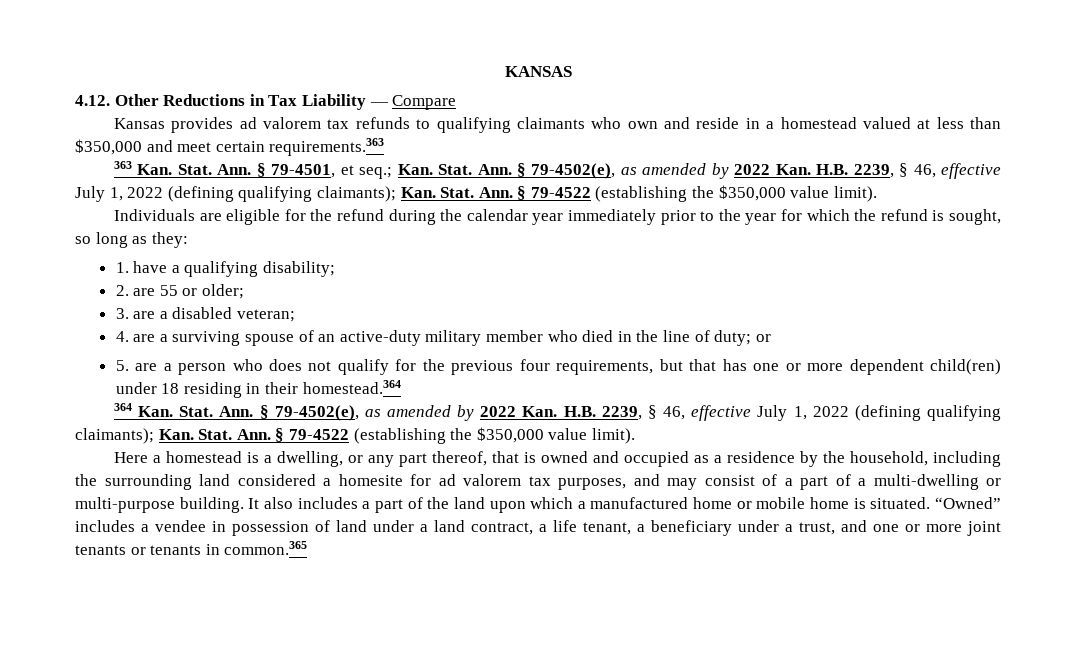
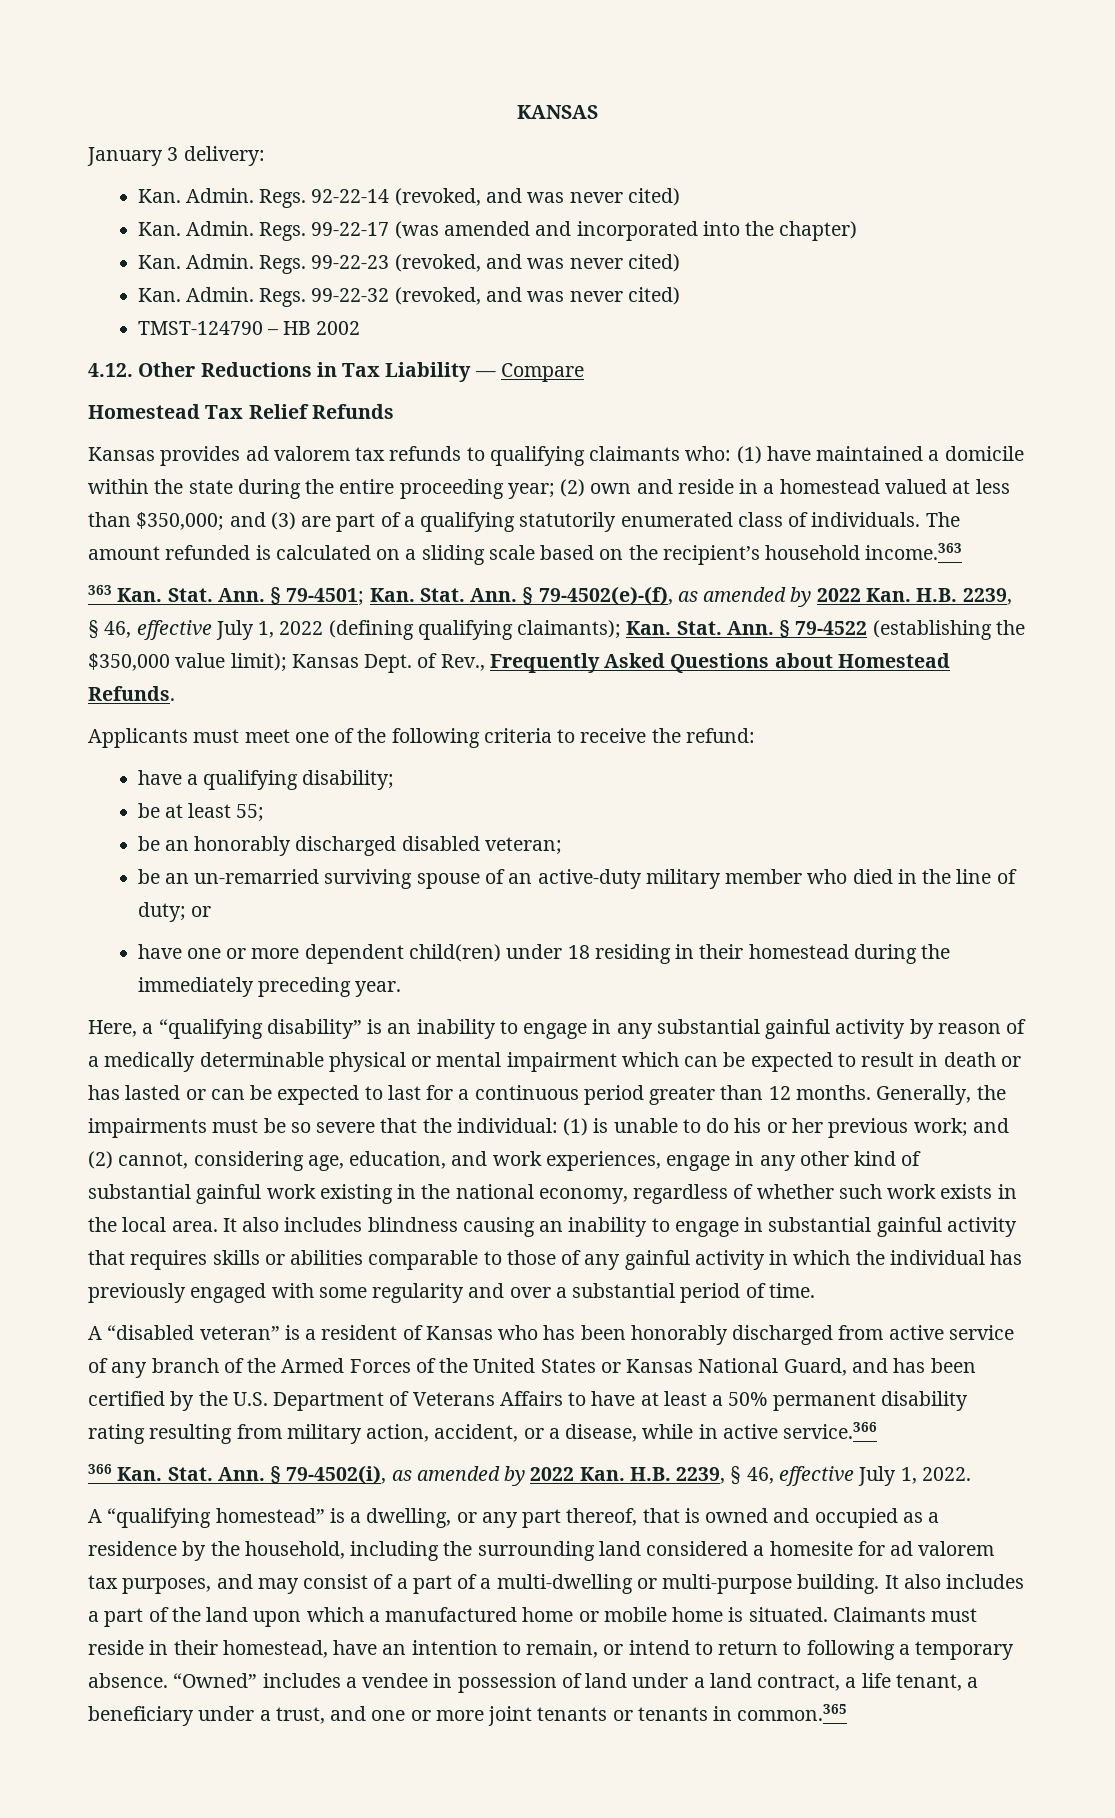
+ January 3 delivery:
+ Kan. Admin. Regs. 92-22-14 (revoked, and was never cited)
+ Kan. Admin. Regs. 99-22-17 (was amended and incorporated into the chapter)
+ Kan. Admin. Regs. 99-22-23 (revoked, and was never cited)
+ Kan. Admin. Regs. 99-22-32 (revoked, and was never cited)
+ TMST-124790 – HB 2002
+ Homestead Tax Relief Refunds
- Kansas provides ad valorem tax refunds to qualifying claimants who own and reside in a homestead valued at less than $350,000 and meet certain requirements.363
+ Kansas provides ad valorem tax refunds to qualifying claimants who: (1) have maintained a domicile within the state during the entire proceeding year; (2) own and reside in a homestead valued at less than $350,000; and (3) are part of a qualifying statutorily enumerated class of individuals. The amount refunded is calculated on a sliding scale based on the recipient’s household income.363
- Ann. § 79-4501, et seq.; Kan. Stat. Ann. § 79-4502(e), as amended by 2022 Kan. H.B. 2239, § 46, effective July 1, 2022 (defining qualifying claimants); Kan. Stat. Ann. § 79-4522 (establishing the $350,000 value limit).
- Individuals are eligible for the refund during the calendar year immediately prior to the year for which the refund is sought, so long as they:
- 1. have a qualifying disability;
- 2. are 55 or older;
- 3. are a disabled veteran;
+ Ann. § 79-4501; Kan. Stat. Ann. § 79-4502(e)-(f), as amended by 2022 Kan. H.B. 2239, § 46, effective July 1, 2022 (defining qualifying claimants); Kan. Stat. Ann. § 79-4522 (establishing the $350,000 value limit); Kansas Dept. of Rev., Frequently Asked Questions about Homestead Refunds.
+ Applicants must meet one of the following criteria to receive the refund:
+ have a qualifying disability;
+ be at least 55;
+ be an honorably discharged disabled veteran;
- 4. are a surviving spouse of an active-duty military member who died in the line of duty; or
+ be an un-remarried surviving spouse of an active-duty military member who died in the line of duty; or
- 5. are a person who does not qualify for the previous four requirements, but that has one or more dependent child(ren) under 18 residing in their homestead.364
- 364 Kan. Stat. Ann. § 79-4502(e), as amended by 2022 Kan. H.B. 2239, § 46, effective July 1, 2022 (defining qualifying claimants); Kan. Stat. Ann. § 79-4522 (establishing the $350,000 value limit).
- Here a homestead is a dwelling, or any part thereof, that is owned and occupied as a residence by the household, including the surrounding land considered a homesite for ad valorem tax purposes, and may consist of a part of a multi-dwelling or multi-purpose building.
+ have one or more dependent child(ren) under 18 residing in their homestead during the immediately preceding year.
+ Here, a “qualifying disability” is an inability to engage in any substantial gainful activity by reason of a medically determinable physical or mental impairment which can be expected to result in death or has lasted or can be expected to last for a continuous period greater than 12 months. Generally, the impairments must be so severe that the individual: (1) is unable to do his or her previous work; and (2) cannot, considering age, education, and work experiences, engage in any other kind of substantial gainful work existing in the national economy, regardless of whether such work exists in the local area. It also includes blindness causing an inability to engage in substantial gainful activity that requires skills or abilities comparable to those of any gainful activity in which the individual has previously engaged with some regularity and over a substantial period of time.
+ A “disabled veteran” is a resident of Kansas who has been honorably discharged from active service of any branch of the Armed Forces of the United States or Kansas National Guard, and has been certified by the U.S. Department of Veterans Affairs to have at least a 50% permanent disability rating resulting from military action, accident, or a disease, while in active service.366
+ 366 Kan. Stat. Ann. § 79-4502(i), as amended by 2022 Kan. H.B. 2239, § 46, effective July 1, 2022.
+ A “qualifying homestead” is a dwelling, or any part thereof, that is owned and occupied as a residence by the household, including the surrounding land considered a homesite for ad valorem tax purposes, and may consist of a part of a multi-dwelling or multi-purpose building.
+ Claimants must reside in their homestead, have an intention to remain, or intend to return to following a temporary absence.

